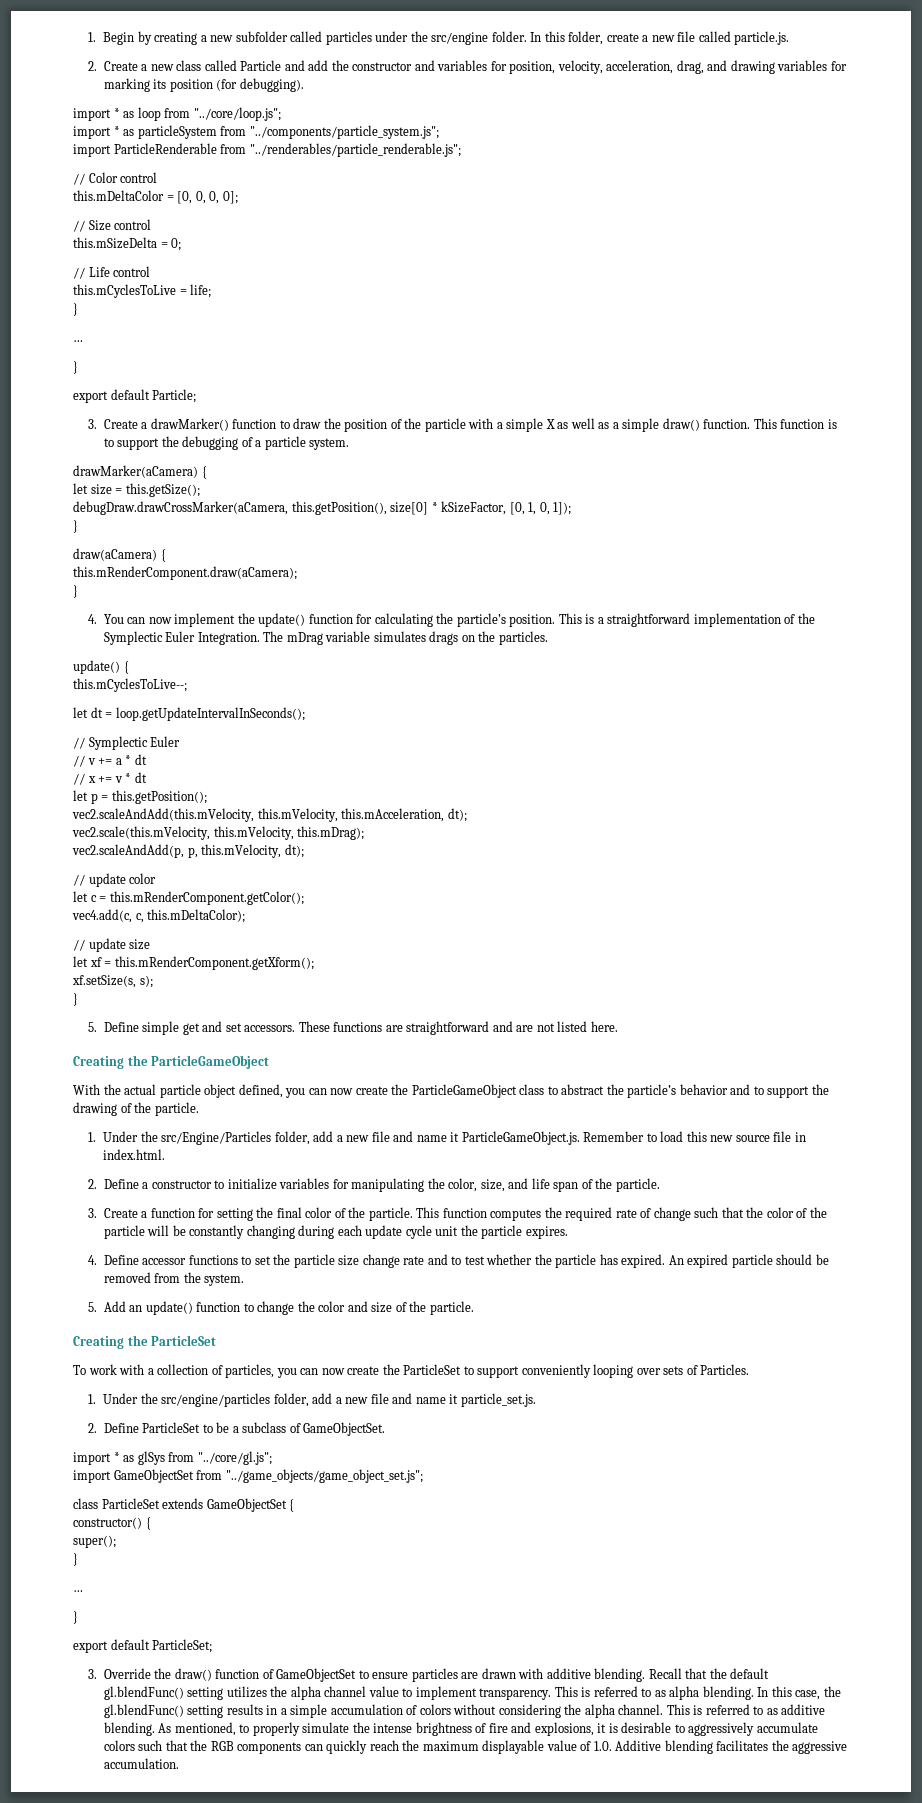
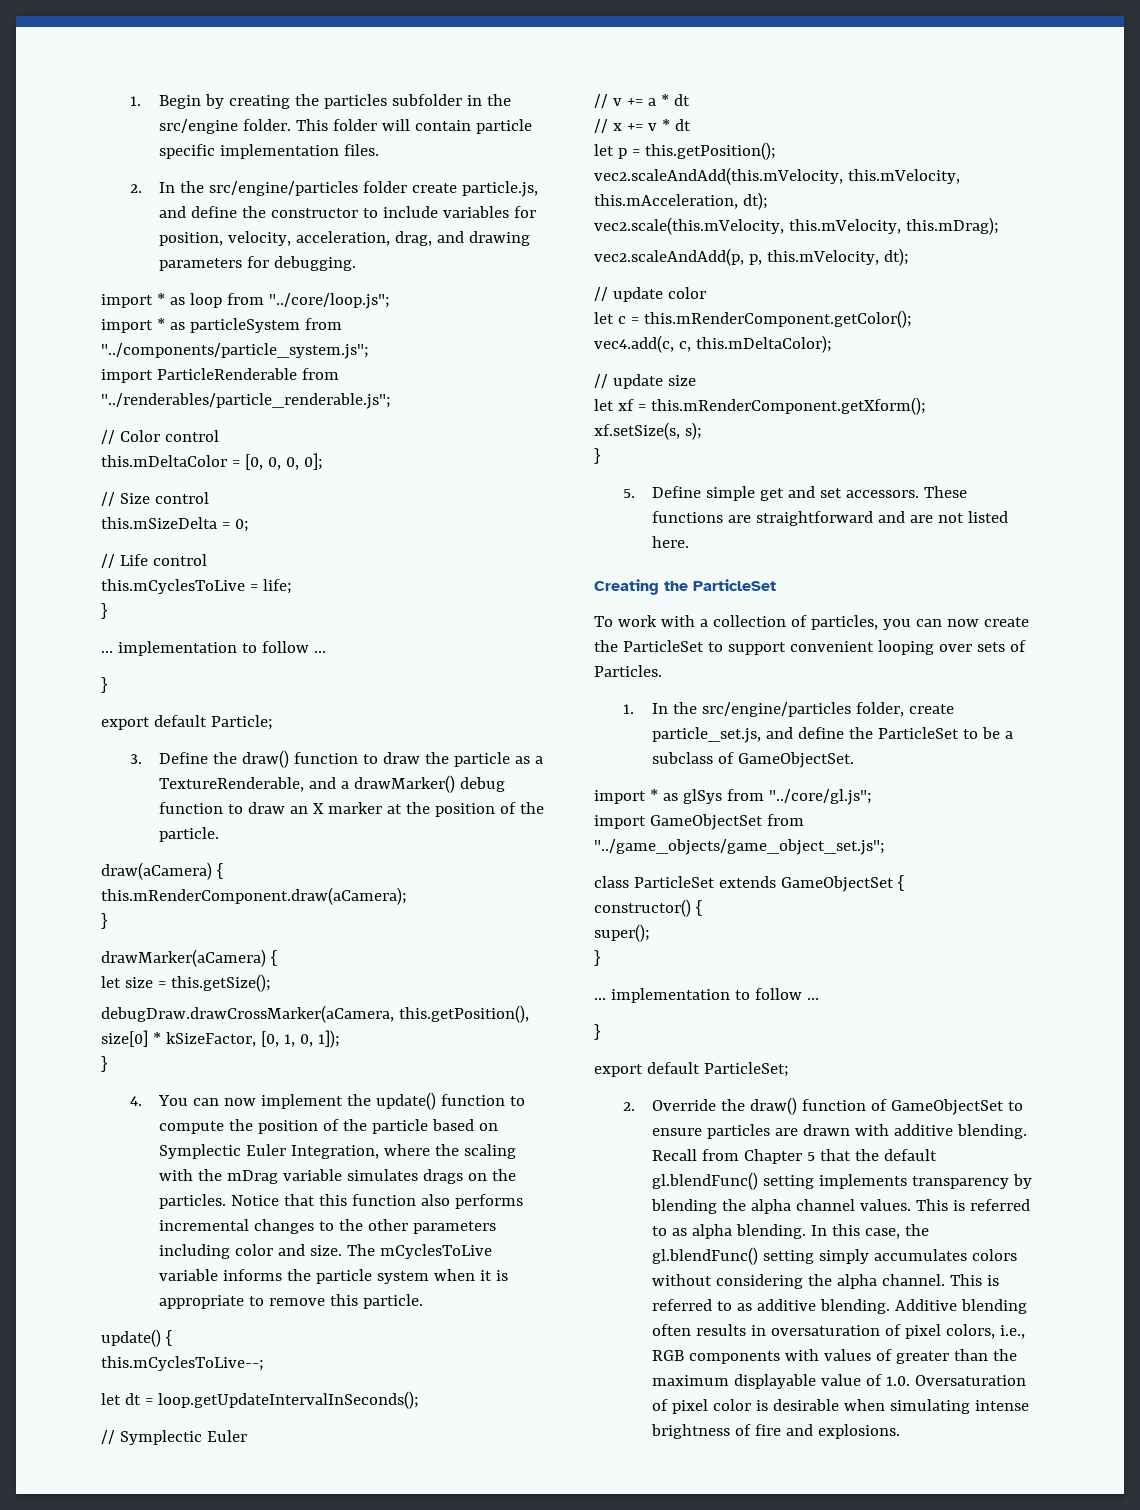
- 1. Begin by creating a new subfolder called particles under the src/engine folder. In this folder, create a new file called particle.js.
- 2. Create a new class called Particle and add the constructor and variables for position, velocity, acceleration, drag, and drawing variables for marking its position (for debugging).
+ 1. Begin by creating the particles subfolder in the src/engine folder. This folder will contain particle specific implementation files.
+ 2. In the src/engine/particles folder create particle.js, and define the constructor to include variables for position, velocity, acceleration, drag, and drawing parameters for debugging.
  this.mCyclesToLive = life;
  }
- …
+ … implementation to follow …
- 3. Create a drawMarker() function to draw the position of the particle with a simple X as well as a simple draw() function. This function is to support the debugging of a particle system.
+ 3. Define the draw() function to draw the particle as a TextureRenderable, and a drawMarker() debug function to draw an X marker at the position of the particle.
+ draw(aCamera) {
+ this.mRenderComponent.draw(aCamera);
+ }
- draw(aCamera) {
- this.mRenderComponent.draw(aCamera);
- }
- 4. You can now implement the update() function for calculating the particle’s position. This is a straightforward implementation of the Symplectic Euler Integration. The mDrag variable simulates drags on the particles.
+ 4. You can now implement the update() function to compute the position of the particle based on Symplectic Euler Integration, where the scaling with the mDrag variable simulates drags on the particles. Notice that this function also performs incremental changes to the other parameters including color and size. The mCyclesToLive variable informs the particle system when it is appropriate to remove this particle.
- Creating the ParticleGameObject
- With the actual particle object defined, you can now create the ParticleGameObject class to abstract the particle’s behavior and to support the drawing of the particle.
- 1. Under the src/Engine/Particles folder, add a new file and name it ParticleGameObject.js. Remember to load this new source file in index.html.
- 2. Define a constructor to initialize variables for manipulating the color, size, and life span of the particle.
- 3. Create a function for setting the final color of the particle. This function computes the required rate of change such that the color of the particle will be constantly changing during each update cycle unit the particle expires.
- 4. Define accessor functions to set the particle size change rate and to test whether the particle has expired. An expired particle should be removed from the system.
- 5. Add an update() function to change the color and size of the particle.
- To work with a collection of particles, you can now create the ParticleSet to support conveniently looping over sets of Particles.
+ To work with a collection of particles, you can now create the ParticleSet to support convenient looping over sets of Particles.
- 1. Under the src/engine/particles folder, add a new file and name it particle_set.js.
- 2. Define ParticleSet to be a subclass of GameObjectSet.
+ 1. In the src/engine/particles folder, create particle_set.js, and define the ParticleSet to be a subclass of GameObjectSet.
  super();
  }
- …
+ … implementation to follow …
- 3. Override the draw() function of GameObjectSet to ensure particles are drawn with additive blending.
+ 2. Override the draw() function of GameObjectSet to ensure particles are drawn with additive blending.
- Recall that the default gl.blendFunc() setting utilizes the alpha channel value to implement transparency.
+ Recall from Chapter 5 that the default gl.blendFunc() setting implements transparency by blending the alpha channel values.
- In this case, the gl.blendFunc() setting results in a simple accumulation of colors without considering the alpha channel.
+ In this case, the gl.blendFunc() setting simply accumulates colors without considering the alpha channel.
- As mentioned, to properly simulate the intense brightness of fire and explosions, it is desirable to aggressively accumulate colors such that the RGB components can quickly reach the maximum displayable value of 1.0. Additive blending facilitates the aggressive accumulation.
+ Additive blending often results in oversaturation of pixel colors, i.e., RGB components with values of greater than the maximum displayable value of 1.0. Oversaturation of pixel color is desirable when simulating intense brightness of fire and explosions.

